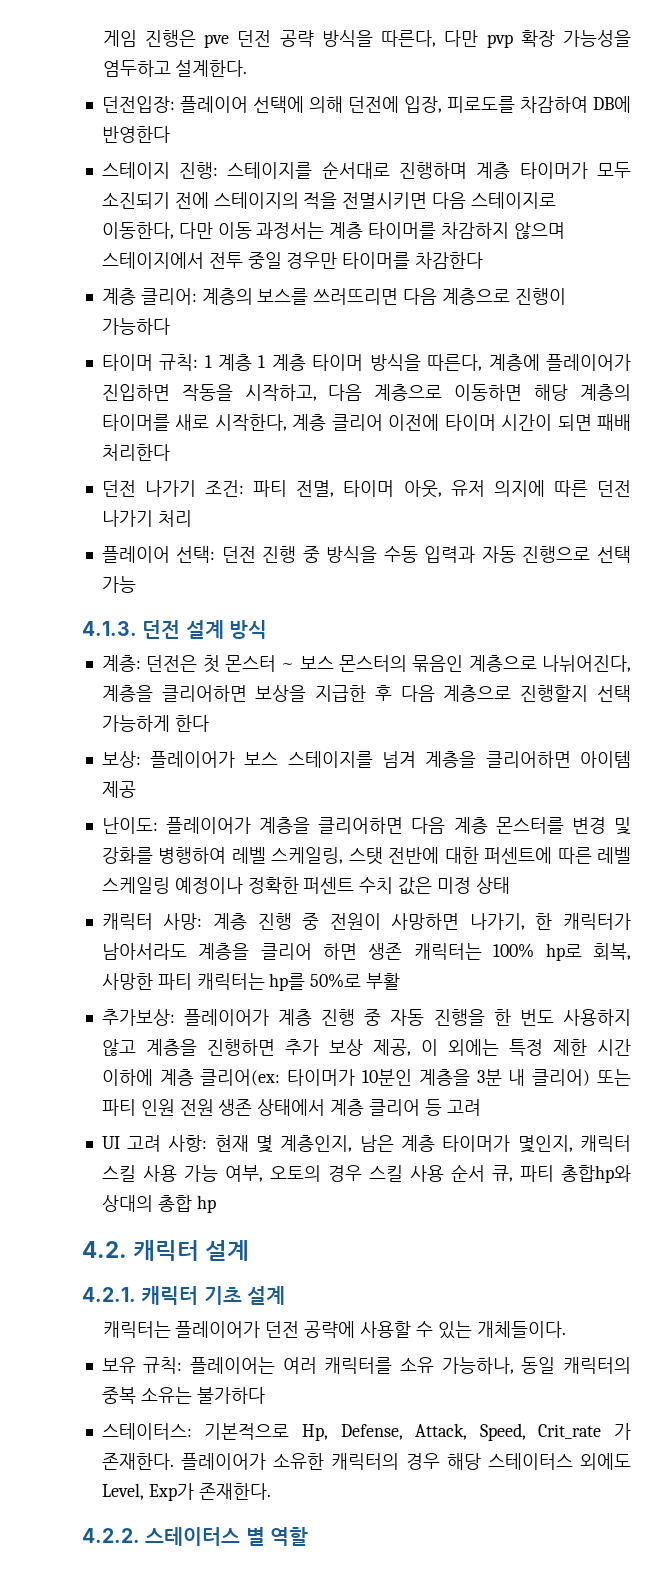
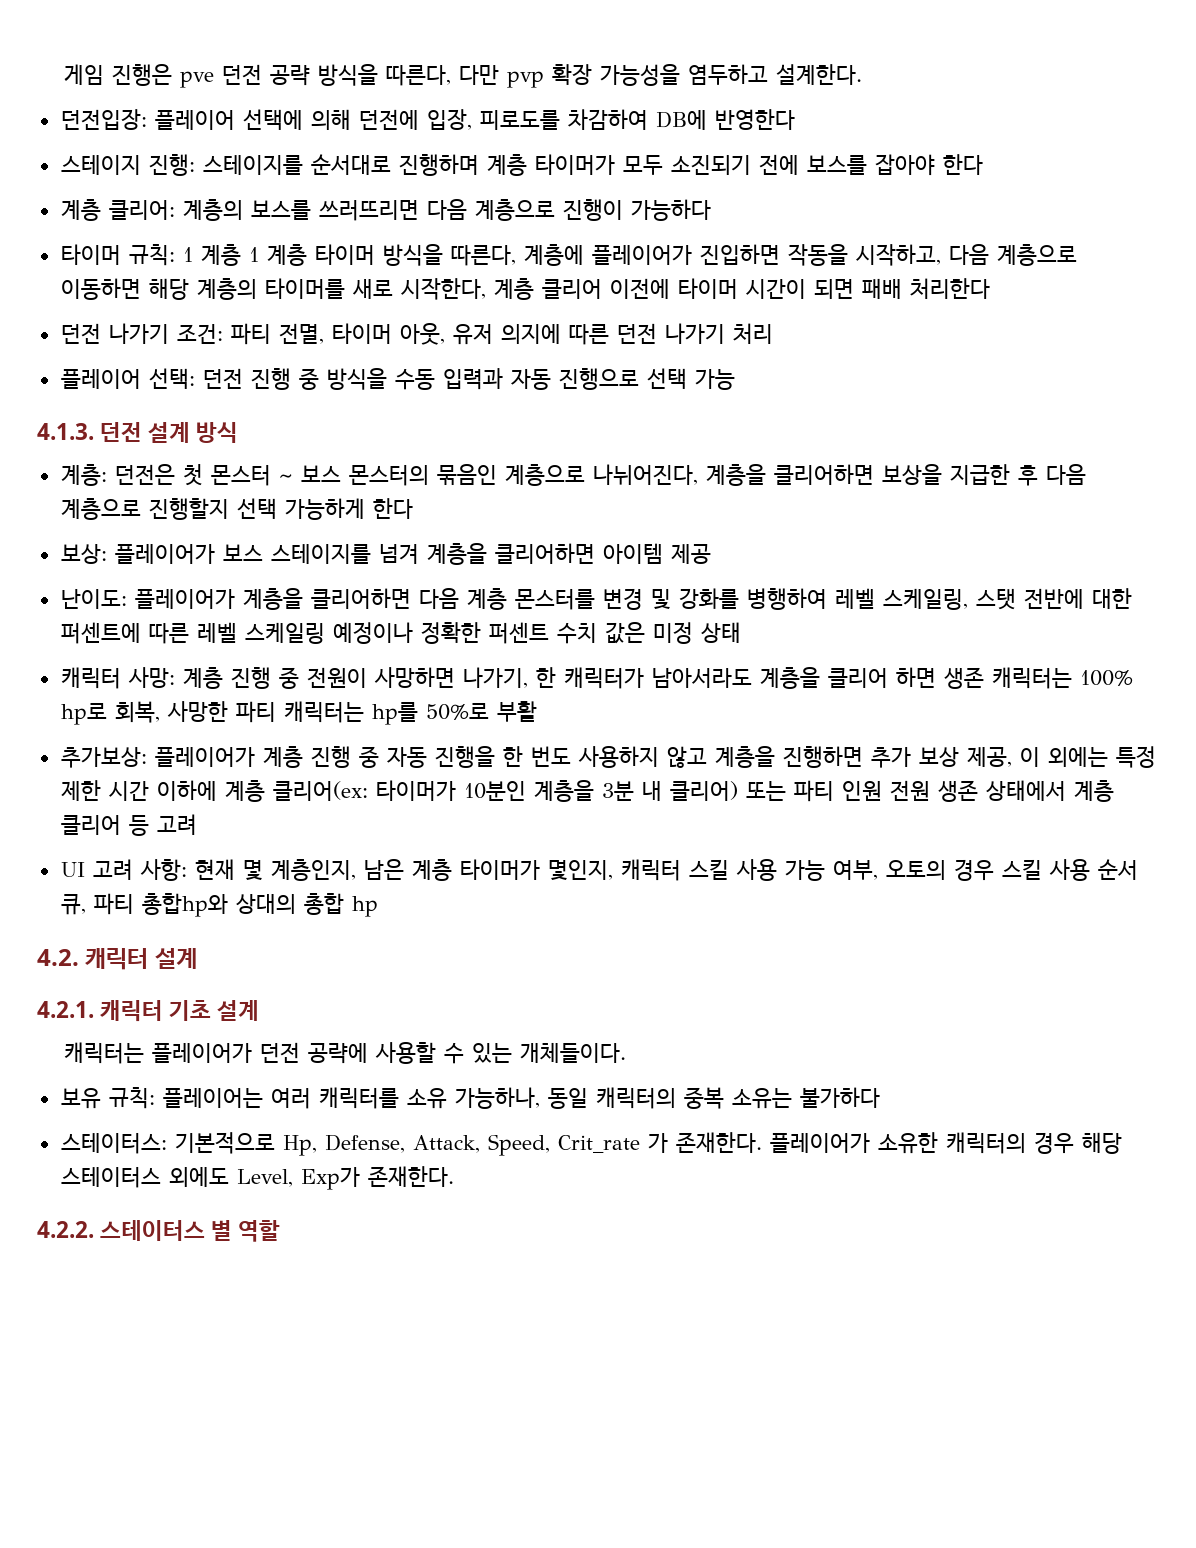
- 스테이지 진행: 스테이지를 순서대로 진행하며 계층 타이머가 모두 소진되기 전에 스테이지의 적을 전멸시키면 다음 스테이지로 이동한다, 다만 이동 과정서는 계층 타이머를 차감하지 않으며 스테이지에서 전투 중일 경우만 타이머를 차감한다
+ 스테이지 진행: 스테이지를 순서대로 진행하며 계층 타이머가 모두 소진되기 전에 보스를 잡아야 한다

